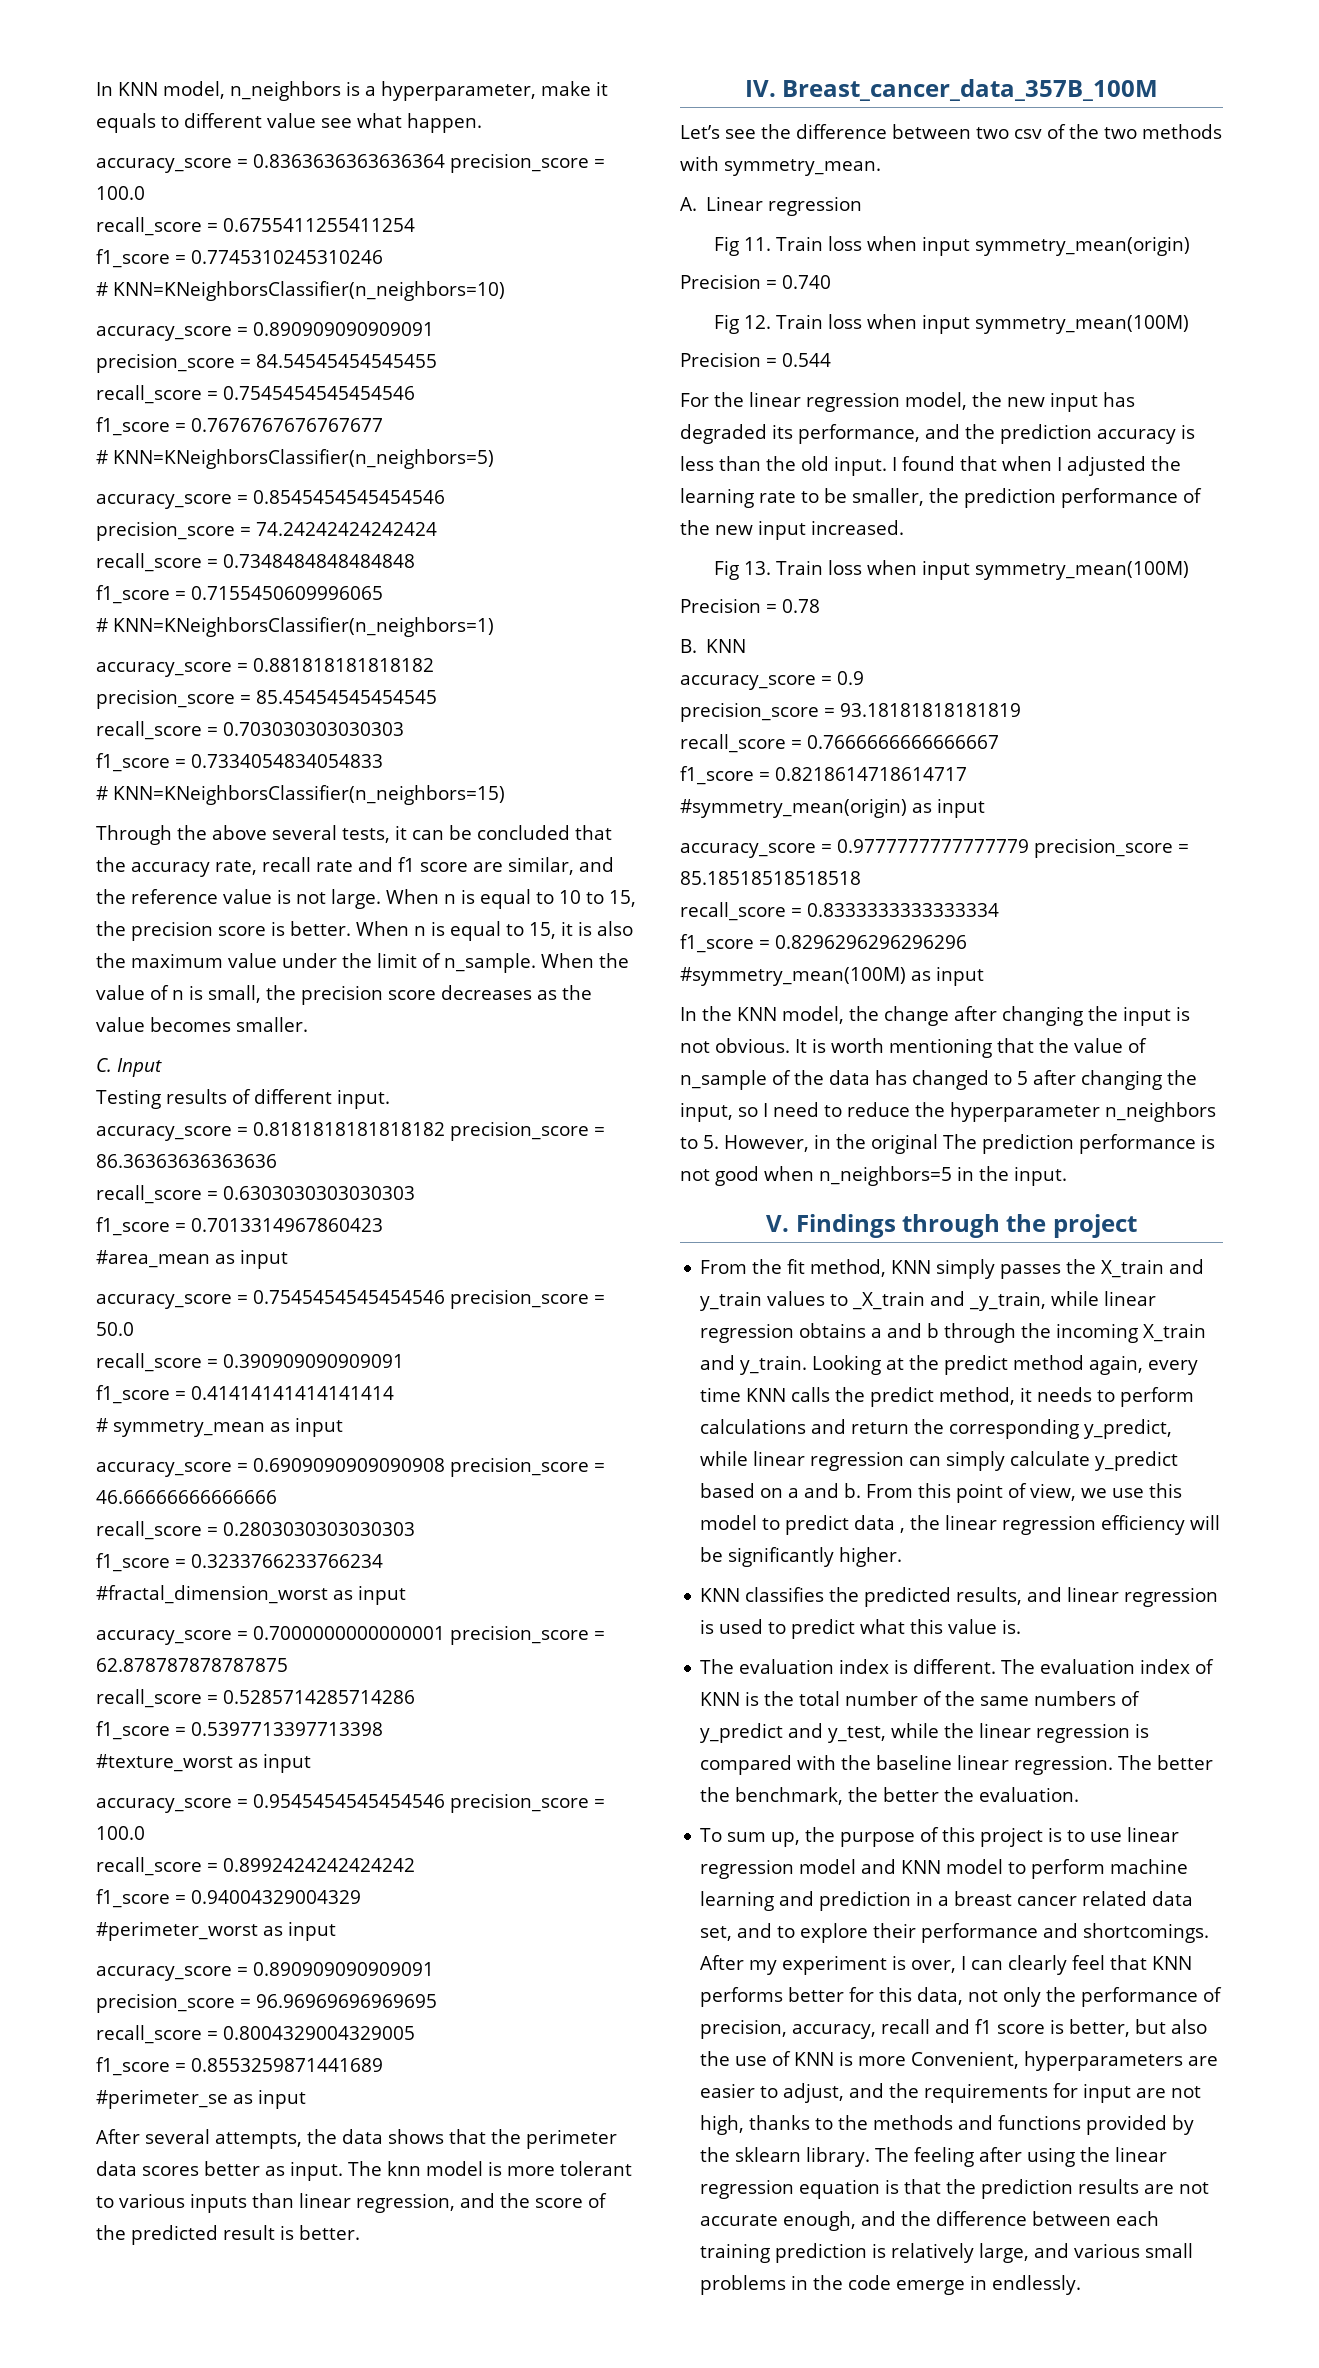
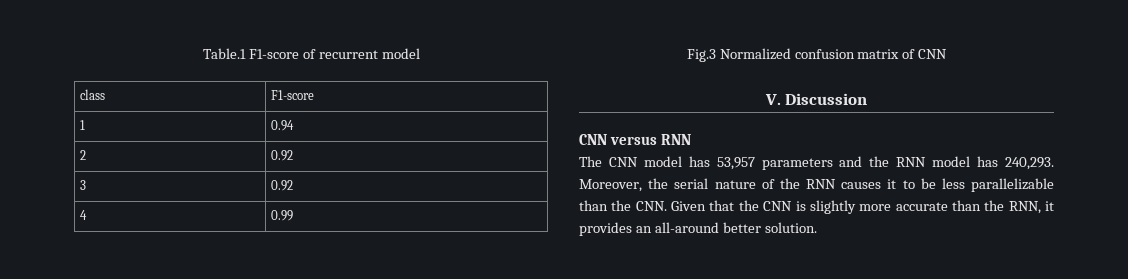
- In KNN model, n_neighbors is a hyperparameter, make it equals to different value see what happen.
- accuracy_score = 0.8363636363636364 precision_score = 100.0
- recall_score = 0.6755411255411254
- f1_score = 0.7745310245310246
- # KNN=KNeighborsClassifier(n_neighbors=10)
- accuracy_score = 0.890909090909091
- precision_score = 84.54545454545455
- recall_score = 0.7545454545454546
- f1_score = 0.7676767676767677
- # KNN=KNeighborsClassifier(n_neighbors=5)
- accuracy_score = 0.8545454545454546
- precision_score = 74.24242424242424
- recall_score = 0.7348484848484848
- f1_score = 0.7155450609996065
- # KNN=KNeighborsClassifier(n_neighbors=1)
- accuracy_score = 0.881818181818182
- precision_score = 85.45454545454545
- recall_score = 0.703030303030303
- f1_score = 0.7334054834054833
- # KNN=KNeighborsClassifier(n_neighbors=15)
- Through the above several tests, it can be concluded that the accuracy rate, recall rate and f1 score are similar, and the reference value is not large. When n is equal to 10 to 15, the precision score is better. When n is equal to 15, it is also the maximum value under the limit of n_sample. When the value of n is small, the precision score decreases as the value becomes smaller.
- C. Input
- Testing results of different input.
- accuracy_score = 0.8181818181818182 precision_score = 86.36363636363636
- recall_score = 0.6303030303030303
- f1_score = 0.7013314967860423
- #area_mean as input
- accuracy_score = 0.7545454545454546 precision_score = 50.0
- recall_score = 0.390909090909091
- f1_score = 0.41414141414141414
- # symmetry_mean as input
- accuracy_score = 0.6909090909090908 precision_score = 46.66666666666666
- recall_score = 0.2803030303030303
- f1_score = 0.3233766233766234
- #fractal_dimension_worst as input
- accuracy_score = 0.7000000000000001 precision_score = 62.878787878787875
- recall_score = 0.5285714285714286
- f1_score = 0.5397713397713398
- #texture_worst as input
- accuracy_score = 0.9545454545454546 precision_score = 100.0
- recall_score = 0.8992424242424242
- f1_score = 0.94004329004329
- #perimeter_worst as input
- accuracy_score = 0.890909090909091
- precision_score = 96.96969696969695
- recall_score = 0.8004329004329005
- f1_score = 0.8553259871441689
- #perimeter_se as input
- After several attempts, the data shows that the perimeter data scores better as input. The knn model is more tolerant to various inputs than linear regression, and the score of the predicted result is better.
- IV. Breast_cancer_data_357B_100M
- Let’s see the difference between two csv of the two methods with symmetry_mean.
- A. Linear regression
- Fig 11. Train loss when input symmetry_mean(origin)
- Precision = 0.740
- Fig 12. Train loss when input symmetry_mean(100M)
- Precision = 0.544
- For the linear regression model, the new input has degraded its performance, and the prediction accuracy is less than the old input. I found that when I adjusted the learning rate to be smaller, the prediction performance of the new input increased.
- Fig 13. Train loss when input symmetry_mean(100M)
- Precision = 0.78
- B. KNN
- accuracy_score = 0.9
- precision_score = 93.18181818181819
- recall_score = 0.7666666666666667
- f1_score = 0.8218614718614717
- #symmetry_mean(origin) as input
- accuracy_score = 0.9777777777777779 precision_score = 85.18518518518518
- recall_score = 0.8333333333333334
- f1_score = 0.8296296296296296
- #symmetry_mean(100M) as input
- In the KNN model, the change after changing the input is not obvious. It is worth mentioning that the value of n_sample of the data has changed to 5 after changing the input, so I need to reduce the hyperparameter n_neighbors to 5. However, in the original The prediction performance is not good when n_neighbors=5 in the input.
- V. Findings through the project
- From the fit method, KNN simply passes the X_train and y_train values to _X_train and _y_train, while linear regression obtains a and b through the incoming X_train and y_train. Looking at the predict method again, every time KNN calls the predict method, it needs to perform calculations and return the corresponding y_predict, while linear regression can simply calculate y_predict based on a and b. From this point of view, we use this model to predict data , the linear regression efficiency will be significantly higher.
- KNN classifies the predicted results, and linear regression is used to predict what this value is.
- The evaluation index is different. The evaluation index of KNN is the total number of the same numbers of y_predict and y_test, while the linear regression is compared with the baseline linear regression. The better the benchmark, the better the evaluation.
- To sum up, the purpose of this project is to use linear regression model and KNN model to perform machine learning and prediction in a breast cancer related data set, and to explore their performance and shortcomings. After my experiment is over, I can clearly feel that KNN performs better for this data, not only the performance of precision, accuracy, recall and f1 score is better, but also the use of KNN is more Convenient, hyperparameters are easier to adjust, and the requirements for input are not high, thanks to the methods and functions provided by the sklearn library. The feeling after using the linear regression equation is that the prediction results are not accurate enough, and the difference between each training prediction is relatively large, and various small problems in the code emerge in endlessly.
+ Table.1 F1-score of recurrent model
+ class | F1-score
+ 1 | 0.94
+ 2 | 0.92
+ 3 | 0.92
+ 4 | 0.99
+ Fig.3 Normalized confusion matrix of CNN
+ V. Discussion
+ CNN versus RNN
+ The CNN model has 53,957 parameters and the RNN model has 240,293. Moreover, the serial nature of the RNN causes it to be less parallelizable than the CNN. Given that the CNN is slightly more accurate than the RNN, it provides an all-around better solution.

